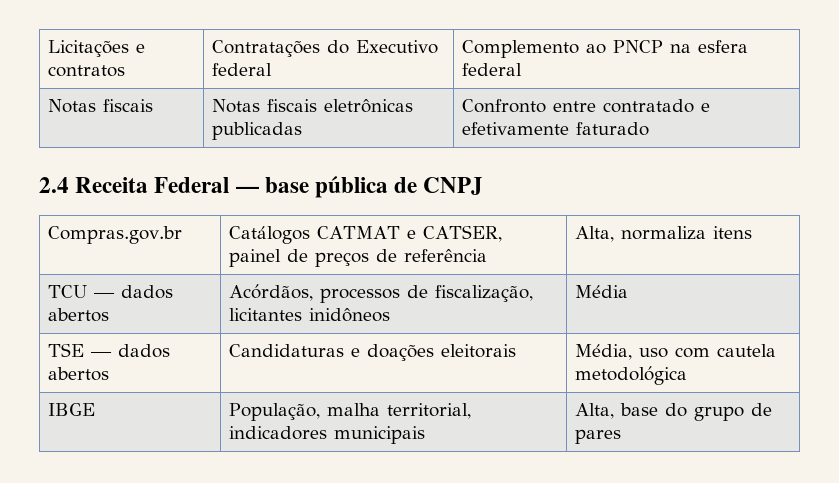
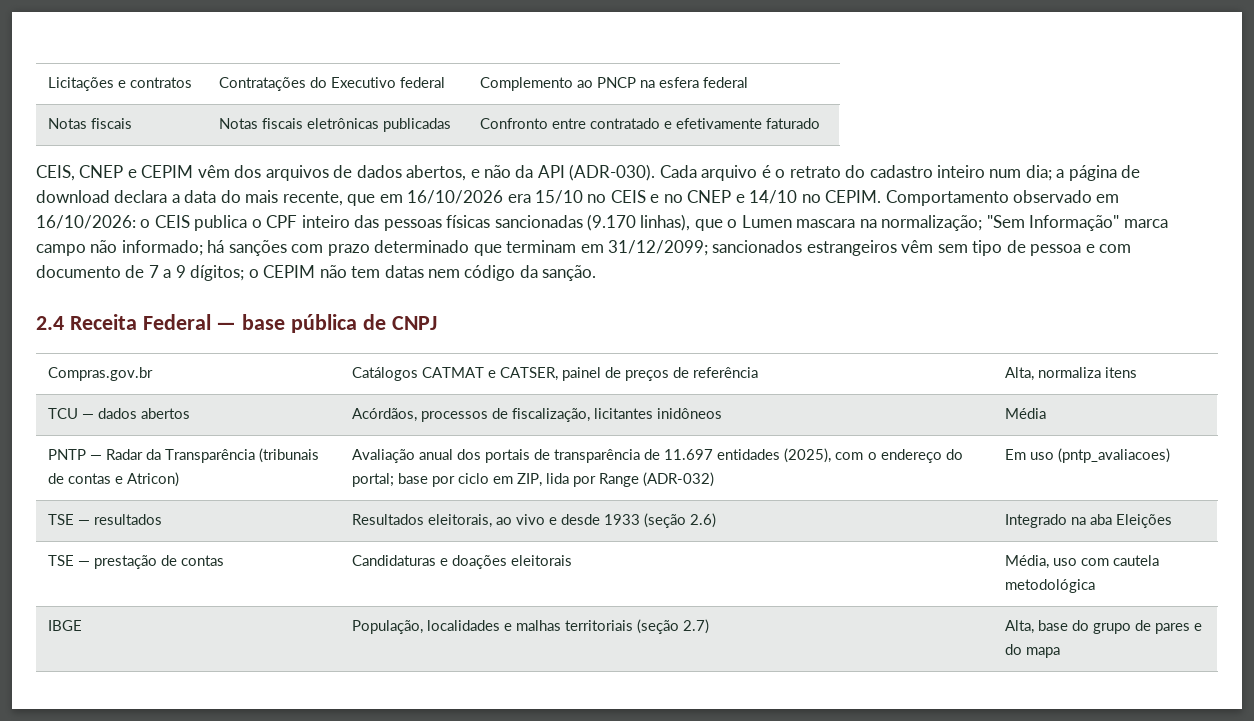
+ CEIS, CNEP e CEPIM vêm dos arquivos de dados abertos, e não da API (ADR-030). Cada arquivo é o retrato do cadastro inteiro num dia; a página de download declara a data do mais recente, que em 16/10/2026 era 15/10 no CEIS e no CNEP e 14/10 no CEPIM. Comportamento observado em 16/10/2026: o CEIS publica o CPF inteiro das pessoas físicas sancionadas (9.170 linhas), que o Lumen mascara na normalização; "Sem Informação" marca campo não informado; há sanções com prazo determinado que terminam em 31/12/2099; sancionados estrangeiros vêm sem tipo de pessoa e com documento de 7 a 9 dígitos; o CEPIM não tem datas nem código da sanção.
- TSE — dados abertos | Candidaturas e doações eleitorais | Média, uso com cautela metodológica
+ PNTP — Radar da Transparência (tribunais de contas e Atricon) | Avaliação anual dos portais de transparência de 11.697 entidades (2025), com o endereço do portal; base por ciclo em ZIP, lida por Range (ADR-032) | Em uso (pntp_avaliacoes)
+ TSE — resultados | Resultados eleitorais, ao vivo e desde 1933 (seção 2.6) | Integrado na aba Eleições
+ TSE — prestação de contas | Candidaturas e doações eleitorais | Média, uso com cautela metodológica
- IBGE | População, malha territorial, indicadores municipais | Alta, base do grupo de pares
+ IBGE | População, localidades e malhas territoriais (seção 2.7) | Alta, base do grupo de pares e do mapa

